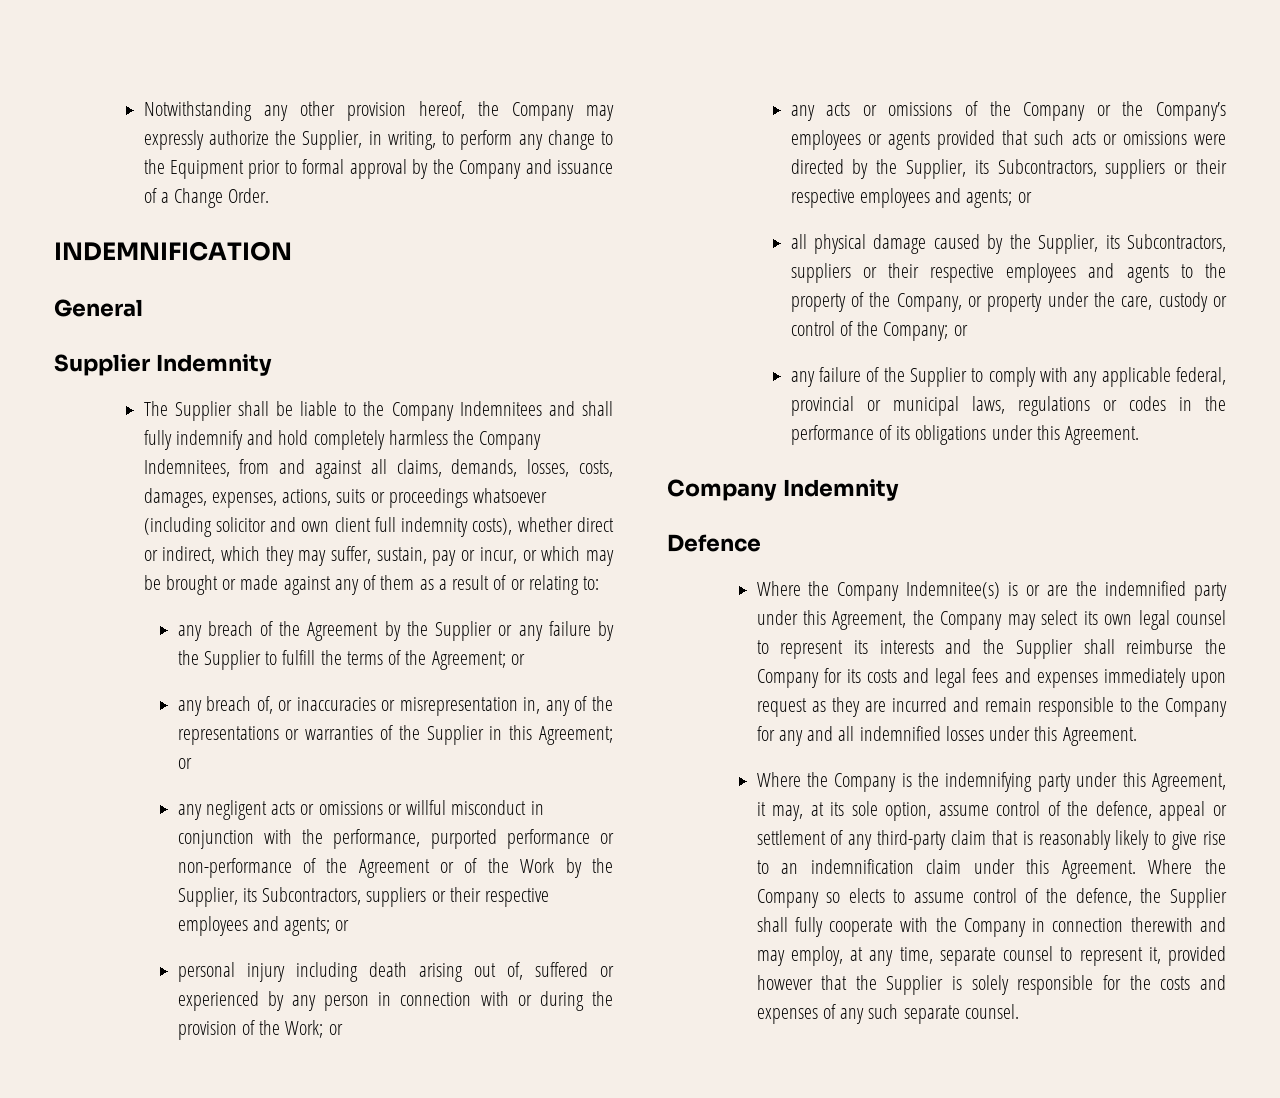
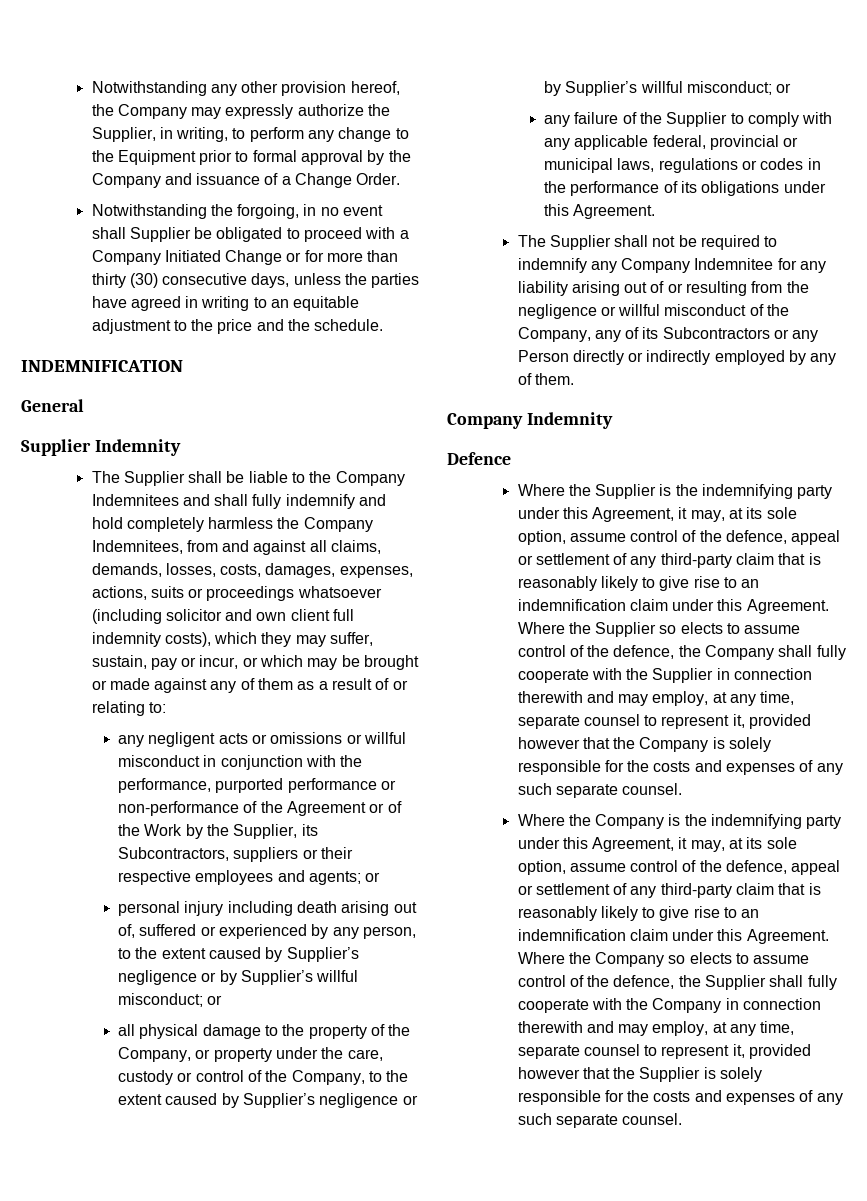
+ Notwithstanding the forgoing, in no event shall Supplier be obligated to proceed with a Company Initiated Change or for more than thirty (30) consecutive days, unless the parties have agreed in writing to an equitable adjustment to the price and the schedule.
- The Supplier shall be liable to the Company Indemnitees and shall fully indemnify and hold completely harmless the Company Indemnitees, from and against all claims, demands, losses, costs, damages, expenses, actions, suits or proceedings whatsoever (including solicitor and own client full indemnity costs), whether direct or indirect, which they may suffer, sustain, pay or incur, or which may be brought or made against any of them as a result of or relating to:
+ The Supplier shall be liable to the Company Indemnitees and shall fully indemnify and hold completely harmless the Company Indemnitees, from and against all claims, demands, losses, costs, damages, expenses, actions, suits or proceedings whatsoever (including solicitor and own client full indemnity costs), which they may suffer, sustain, pay or incur, or which may be brought or made against any of them as a result of or relating to:
- any breach of the Agreement by the Supplier or any failure by the Supplier to fulfill the terms of the Agreement; or
- any breach of, or inaccuracies or misrepresentation in, any of the representations or warranties of the Supplier in this Agreement; or
- personal injury including death arising out of, suffered or experienced by any person in connection with or during the provision of the Work; or
- any acts or omissions of the Company or the Company’s employees or agents provided that such acts or omissions were directed by the Supplier, its Subcontractors, suppliers or their respective employees and agents; or
- all physical damage caused by the Supplier, its Subcontractors, suppliers or their respective employees and agents to the property of the Company, or property under the care, custody or control of the Company; or
+ personal injury including death arising out of, suffered or experienced by any person, to the extent caused by Supplier’s negligence or by Supplier’s willful misconduct; or
+ all physical damage to the property of the Company, or property under the care, custody or control of the Company, to the extent caused by Supplier’s negligence or by Supplier’s willful misconduct; or
+ The Supplier shall not be required to indemnify any Company Indemnitee for any liability arising out of or resulting from the negligence or willful misconduct of the Company, any of its Subcontractors or any Person directly or indirectly employed by any of them.
- Where the Company Indemnitee(s) is or are the indemnified party under this Agreement, the Company may select its own legal counsel to represent its interests and the Supplier shall reimburse the Company for its costs and legal fees and expenses immediately upon request as they are incurred and remain responsible to the Company for any and all indemnified losses under this Agreement.
+ Where the Supplier is the indemnifying party under this Agreement, it may, at its sole option, assume control of the defence, appeal or settlement of any third-party claim that is reasonably likely to give rise to an indemnification claim under this Agreement. Where the Supplier so elects to assume control of the defence, the Company shall fully cooperate with the Supplier in connection therewith and may employ, at any time, separate counsel to represent it, provided however that the Company is solely responsible for the costs and expenses of any such separate counsel.

